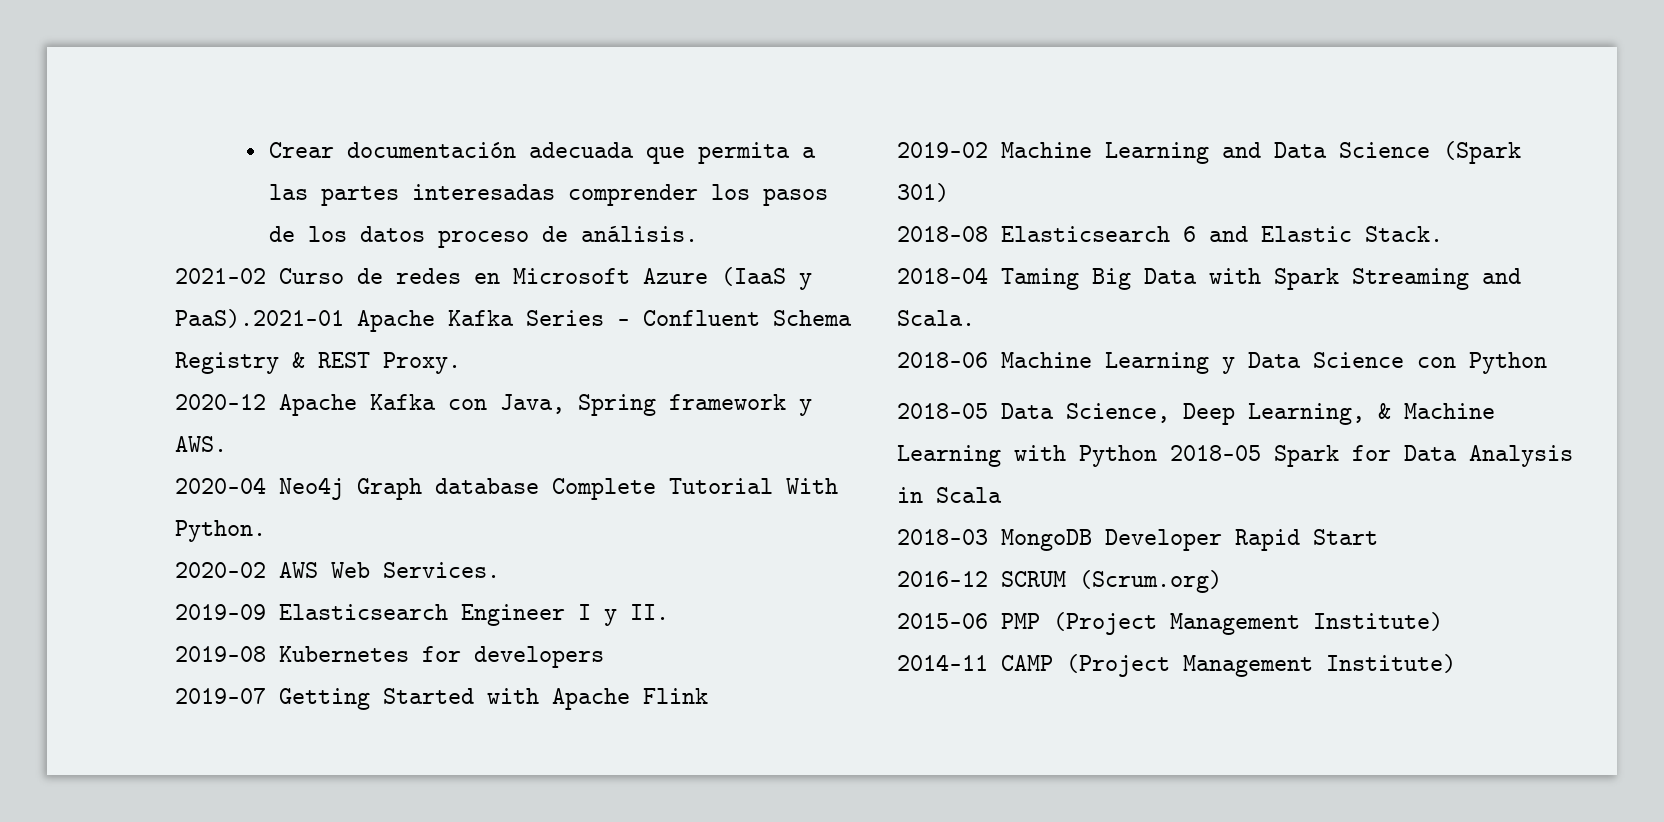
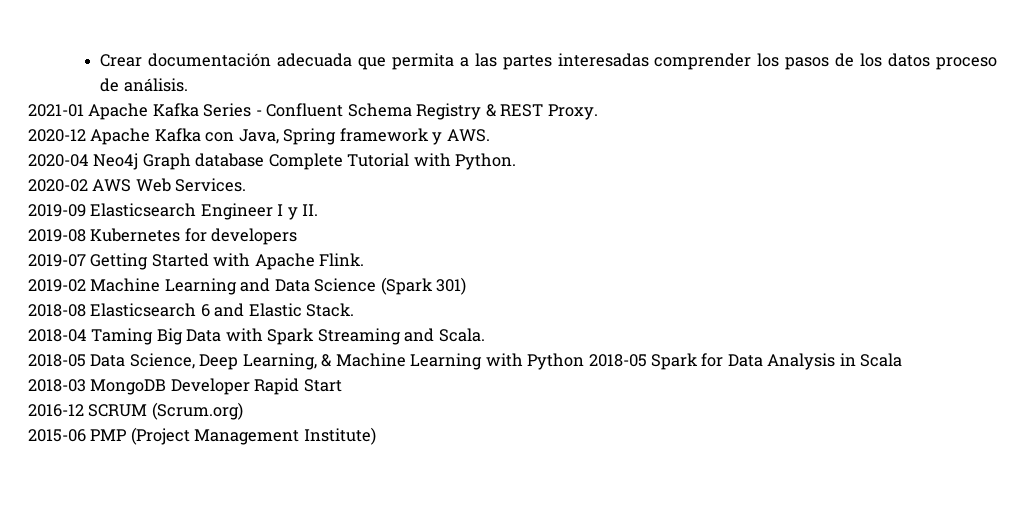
- 2021-02 Curso de redes en Microsoft Azure (IaaS y PaaS).2021-01 Apache Kafka Series - Confluent Schema Registry & REST Proxy.
+ 2021-01 Apache Kafka Series - Confluent Schema Registry & REST Proxy.
- 2020-04 Neo4j Graph database Complete Tutorial With Python.
+ 2020-04 Neo4j Graph database Complete Tutorial with Python.
- 2019-07 Getting Started with Apache Flink
+ 2019-07 Getting Started with Apache Flink.
- 2018-06 Machine Learning y Data Science con Python
- 2014-11 CAMP (Project Management Institute)

